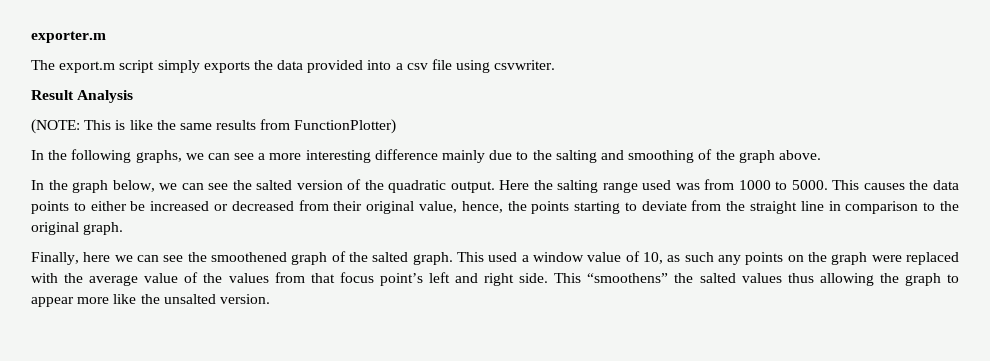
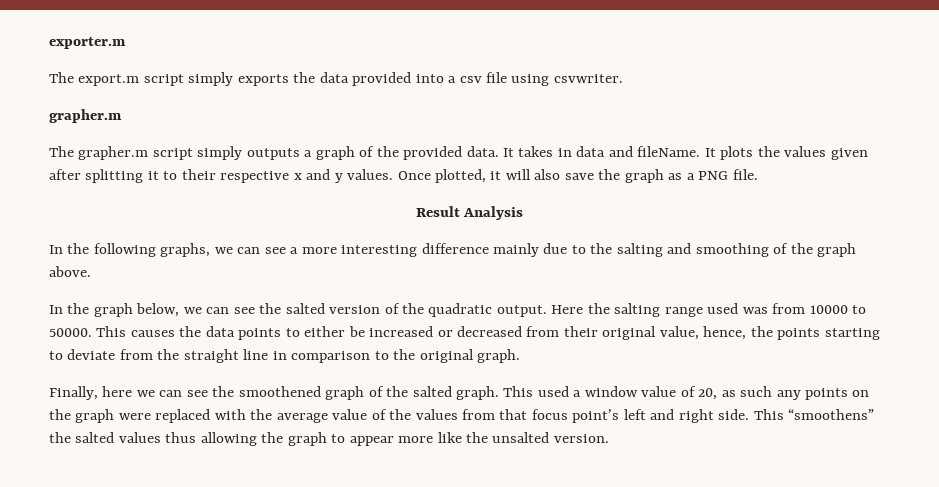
  The export.m script simply exports the data provided into a csv file using csvwriter.
+ grapher.m
+ The grapher.m script simply outputs a graph of the provided data. It takes in data and fileName. It plots the values given after splitting it to their respective x and y values. Once plotted, it will also save the graph as a PNG file.
  Result Analysis
- (NOTE: This is like the same results from FunctionPlotter)
- Here the salting range used was from 1000 to 5000.
+ Here the salting range used was from 10000 to 50000.
- This used a window value of 10, as such any points on the graph were replaced with the average value of the values from that focus point’s left and right side.
+ This used a window value of 20, as such any points on the graph were replaced with the average value of the values from that focus point’s left and right side.

